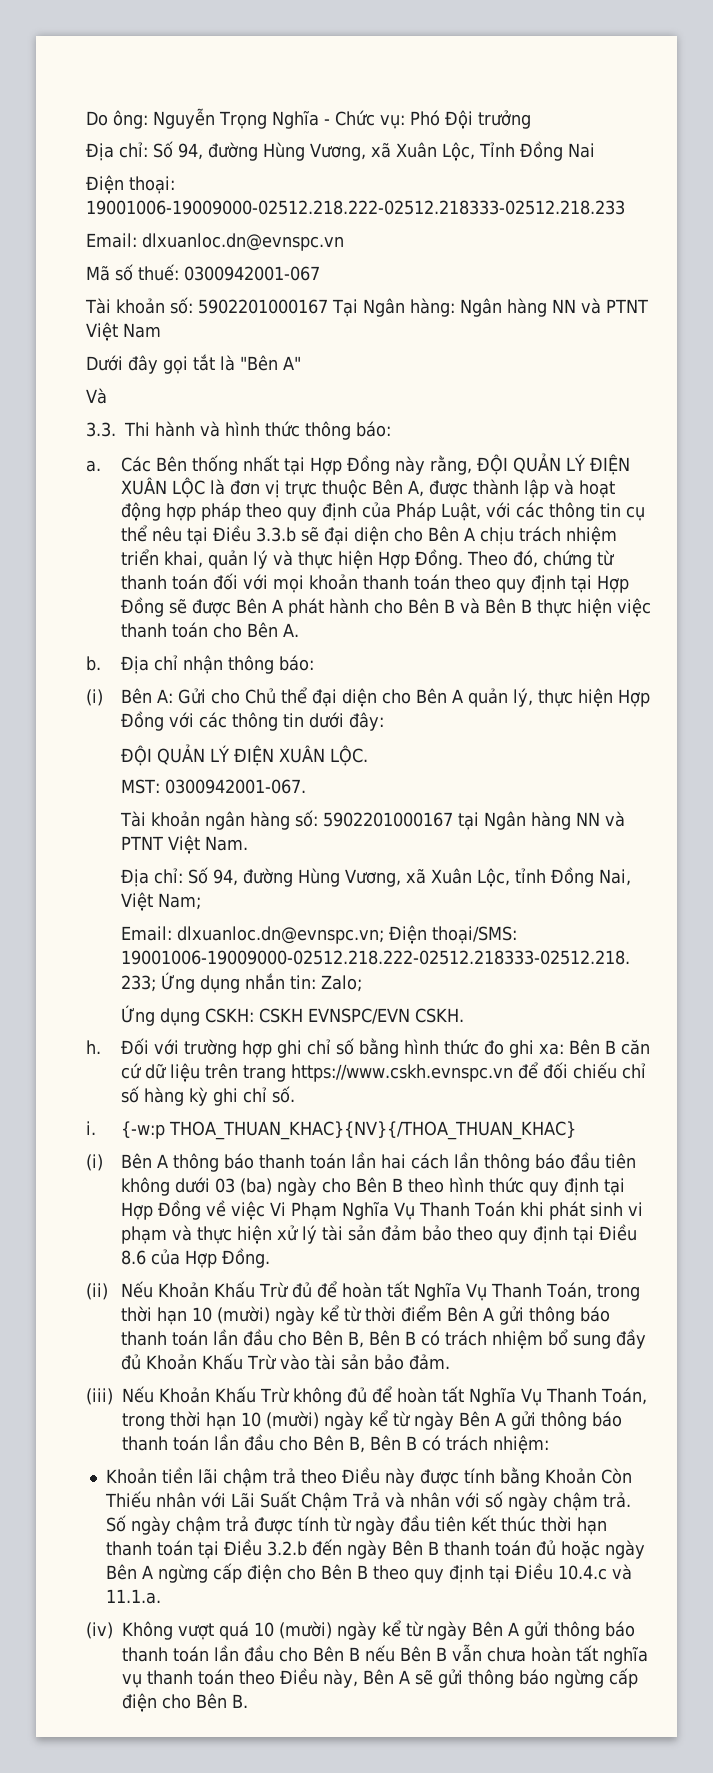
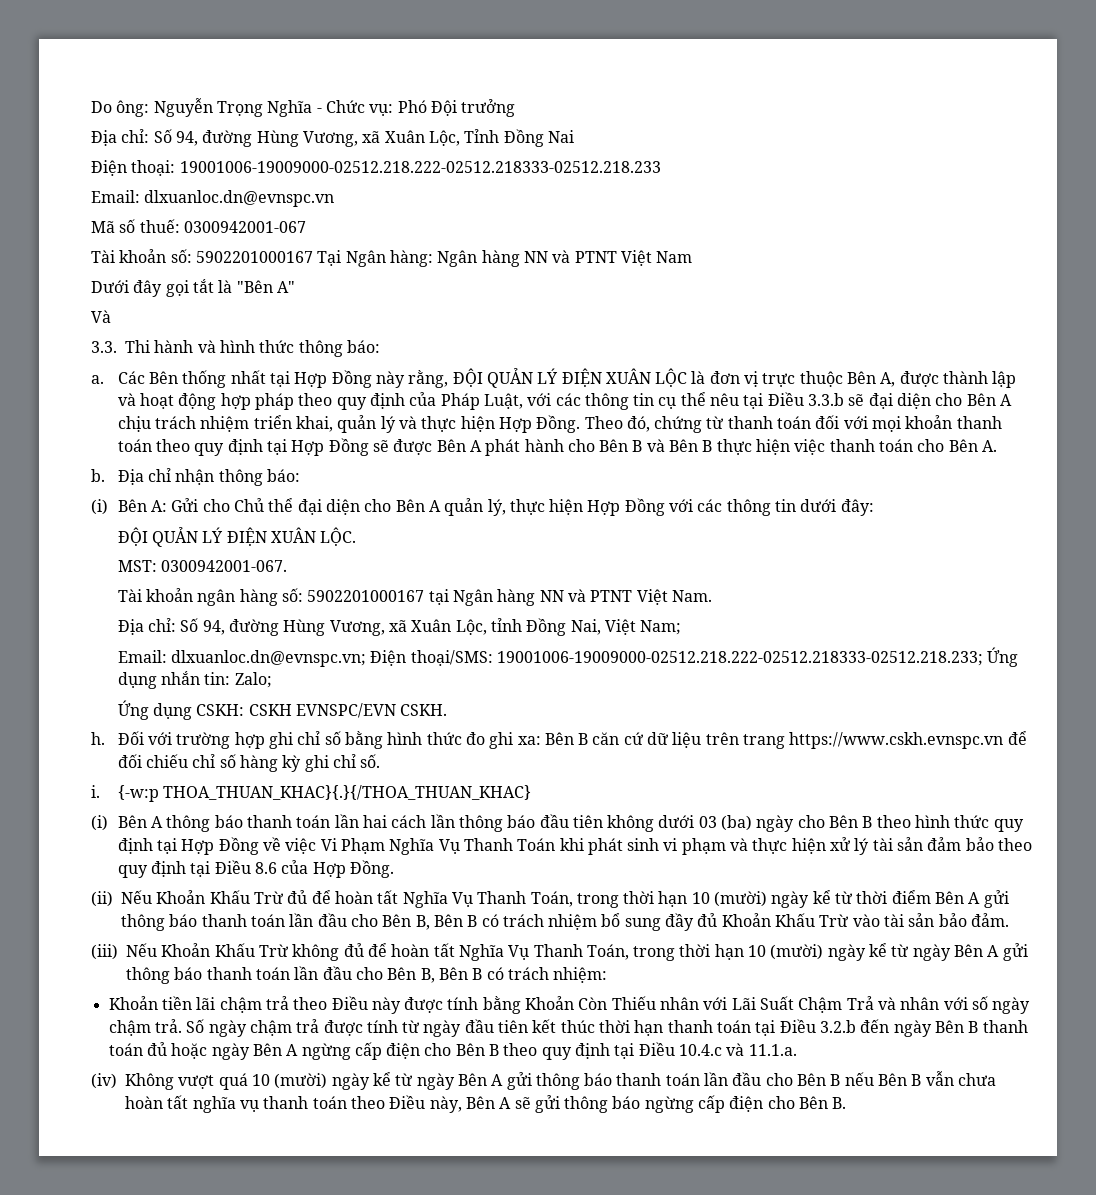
- {-w:p THOA_THUAN_KHAC}{NV}{/THOA_THUAN_KHAC}
+ {-w:p THOA_THUAN_KHAC}{.}{/THOA_THUAN_KHAC}

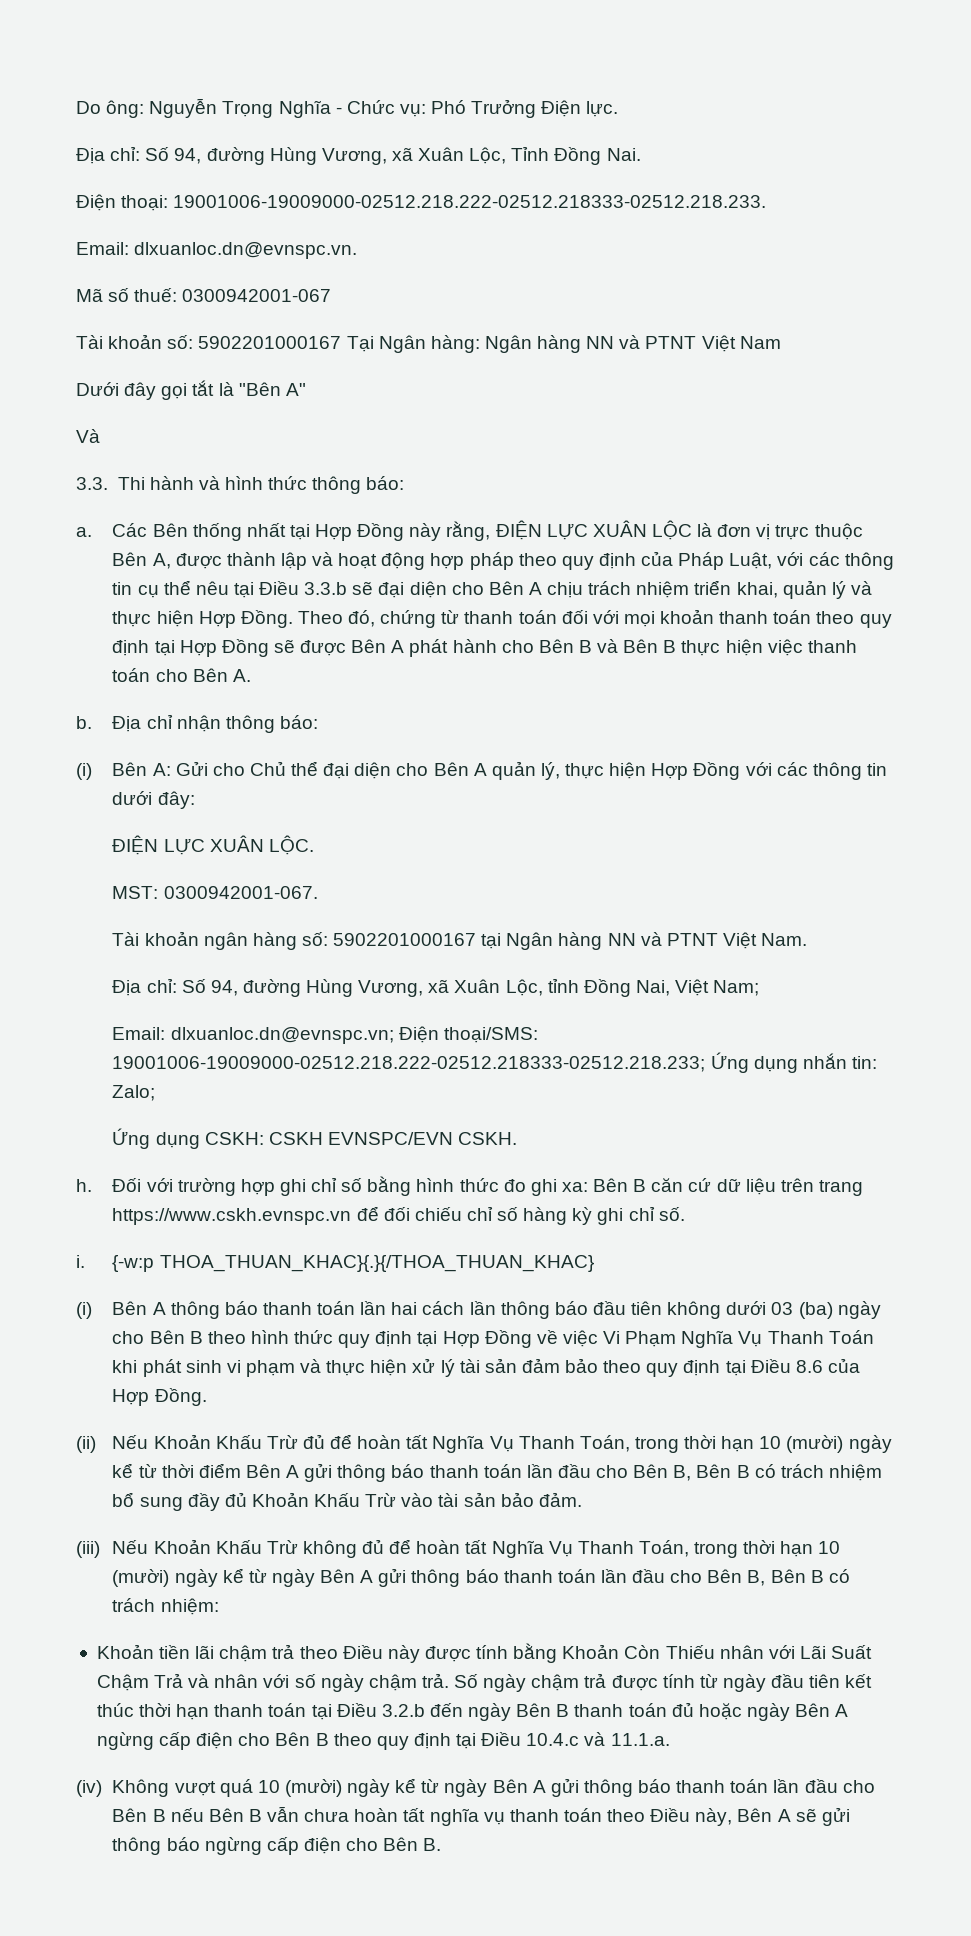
- Do ông: Nguyễn Trọng Nghĩa - Chức vụ: Phó Đội trưởng
+ Do ông: Nguyễn Trọng Nghĩa - Chức vụ: Phó Trưởng Điện lực.
- Địa chỉ: Số 94, đường Hùng Vương, xã Xuân Lộc, Tỉnh Đồng Nai
+ Địa chỉ: Số 94, đường Hùng Vương, xã Xuân Lộc, Tỉnh Đồng Nai.
- Điện thoại: 19001006-19009000-02512.218.222-02512.218333-02512.218.233
- Email: dlxuanloc.dn@evnspc.vn
+ Điện thoại: 19001006-19009000-02512.218.222-02512.218333-02512.218.233.
+ Email: dlxuanloc.dn@evnspc.vn.
- Các Bên thống nhất tại Hợp Đồng này rằng, ĐỘI QUẢN LÝ ĐIỆN XUÂN LỘC là đơn vị trực thuộc Bên A, được thành lập và hoạt động hợp pháp theo quy định của Pháp Luật, với các thông tin cụ thể nêu tại Điều 3.3.b sẽ đại diện cho Bên A chịu trách nhiệm triển khai, quản lý và thực hiện Hợp Đồng.
+ Các Bên thống nhất tại Hợp Đồng này rằng, ĐIỆN LỰC XUÂN LỘC là đơn vị trực thuộc Bên A, được thành lập và hoạt động hợp pháp theo quy định của Pháp Luật, với các thông tin cụ thể nêu tại Điều 3.3.b sẽ đại diện cho Bên A chịu trách nhiệm triển khai, quản lý và thực hiện Hợp Đồng.
- ĐỘI QUẢN LÝ ĐIỆN XUÂN LỘC.
+ ĐIỆN LỰC XUÂN LỘC.

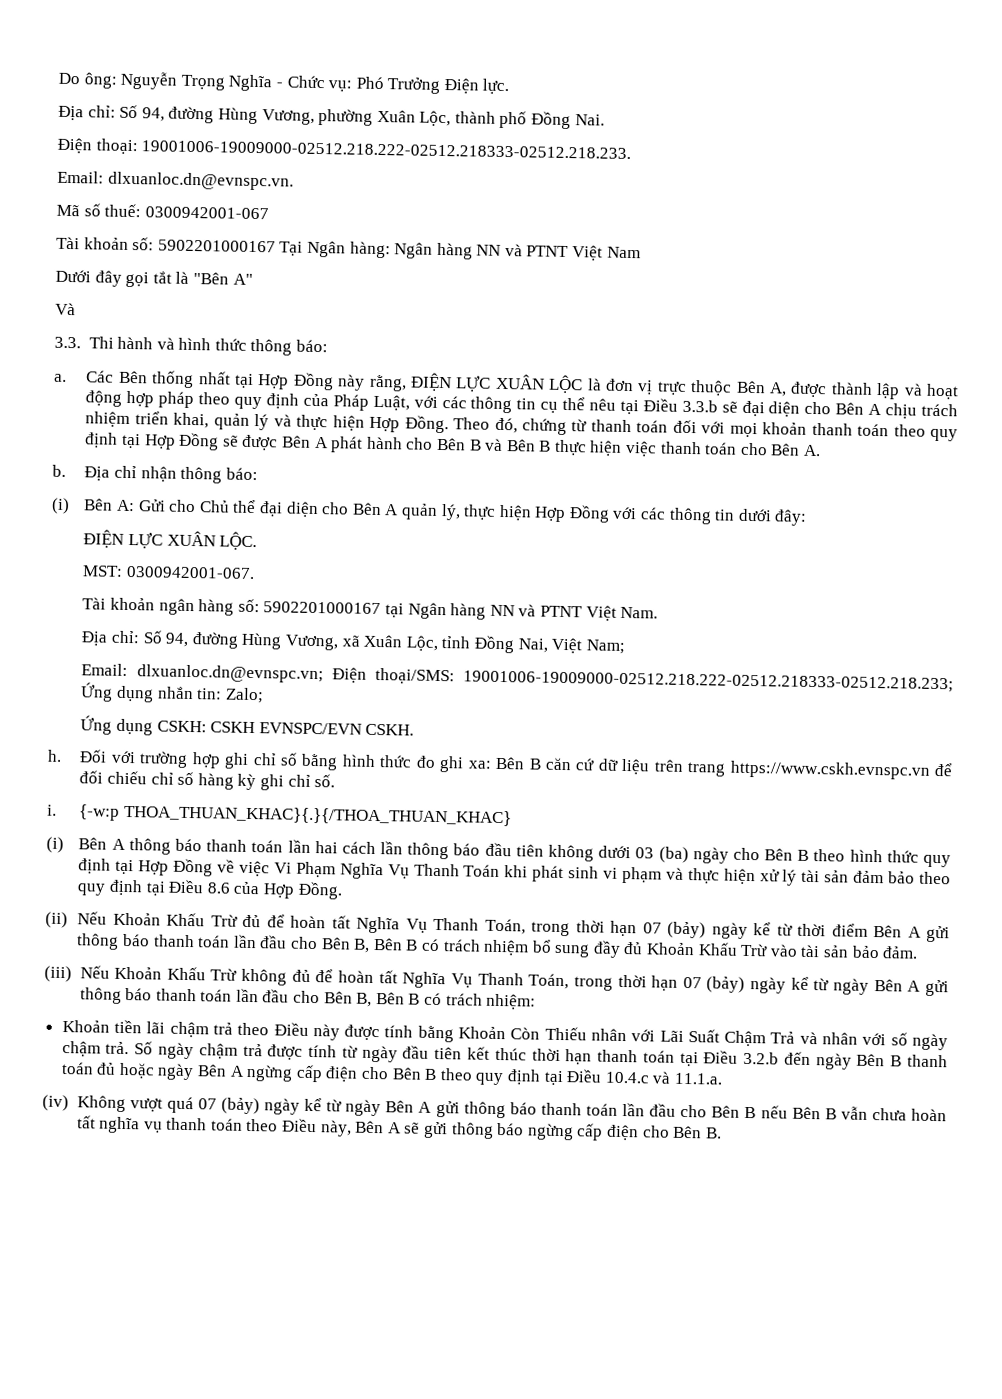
- Địa chỉ: Số 94, đường Hùng Vương, xã Xuân Lộc, Tỉnh Đồng Nai.
+ Địa chỉ: Số 94, đường Hùng Vương, phường Xuân Lộc, thành phố Đồng Nai.
- (ii) Nếu Khoản Khấu Trừ đủ để hoàn tất Nghĩa Vụ Thanh Toán, trong thời hạn 10 (mười) ngày kể từ thời điểm Bên A gửi thông báo thanh toán lần đầu cho Bên B, Bên B có trách nhiệm bổ sung đầy đủ Khoản Khấu Trừ vào tài sản bảo đảm.
+ (ii) Nếu Khoản Khấu Trừ đủ để hoàn tất Nghĩa Vụ Thanh Toán, trong thời hạn 07 (bảy) ngày kể từ thời điểm Bên A gửi thông báo thanh toán lần đầu cho Bên B, Bên B có trách nhiệm bổ sung đầy đủ Khoản Khấu Trừ vào tài sản bảo đảm.
- (iii) Nếu Khoản Khấu Trừ không đủ để hoàn tất Nghĩa Vụ Thanh Toán, trong thời hạn 10 (mười) ngày kể từ ngày Bên A gửi thông báo thanh toán lần đầu cho Bên B, Bên B có trách nhiệm:
+ (iii) Nếu Khoản Khấu Trừ không đủ để hoàn tất Nghĩa Vụ Thanh Toán, trong thời hạn 07 (bảy) ngày kể từ ngày Bên A gửi thông báo thanh toán lần đầu cho Bên B, Bên B có trách nhiệm:
- (iv) Không vượt quá 10 (mười) ngày kể từ ngày Bên A gửi thông báo thanh toán lần đầu cho Bên B nếu Bên B vẫn chưa hoàn tất nghĩa vụ thanh toán theo Điều này, Bên A sẽ gửi thông báo ngừng cấp điện cho Bên B.
+ (iv) Không vượt quá 07 (bảy) ngày kể từ ngày Bên A gửi thông báo thanh toán lần đầu cho Bên B nếu Bên B vẫn chưa hoàn tất nghĩa vụ thanh toán theo Điều này, Bên A sẽ gửi thông báo ngừng cấp điện cho Bên B.

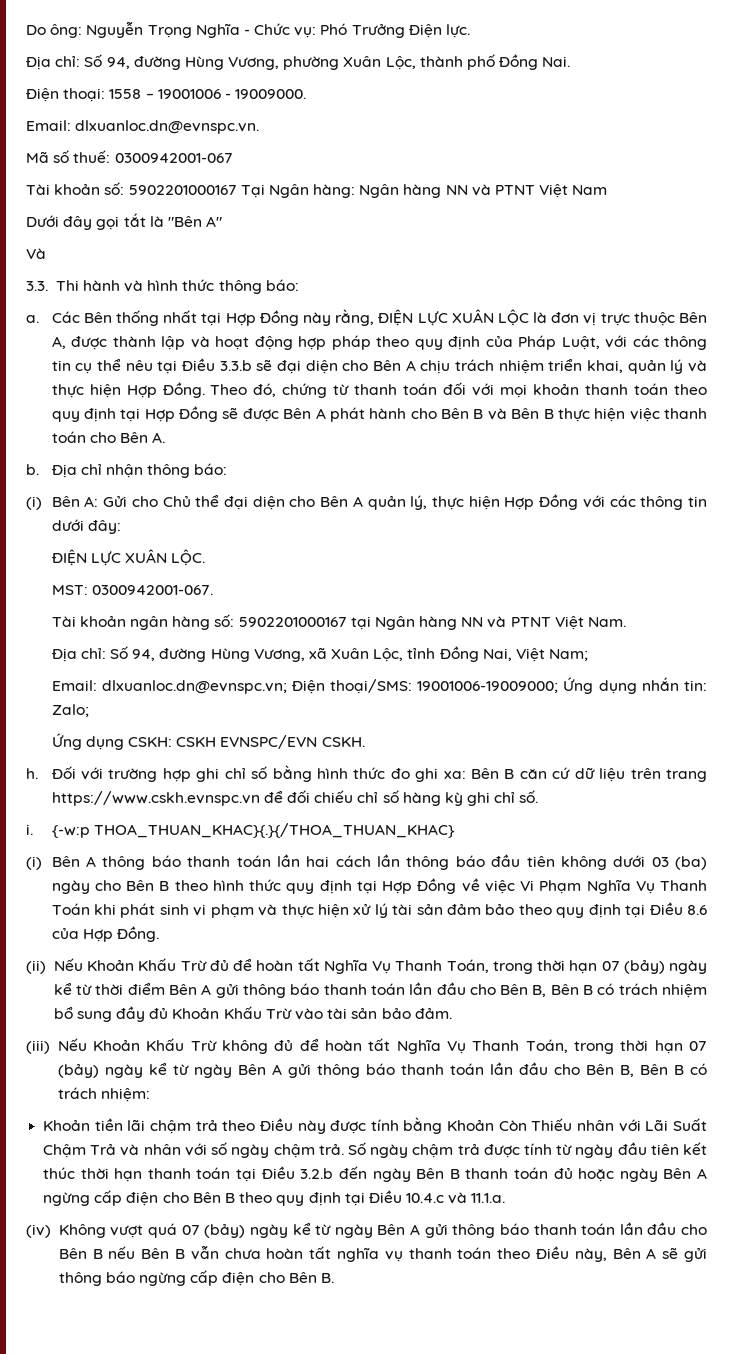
- Điện thoại: 19001006-19009000-02512.218.222-02512.218333-02512.218.233.
+ Điện thoại: 1558 – 19001006 - 19009000.
- Email: dlxuanloc.dn@evnspc.vn; Điện thoại/SMS: 19001006-19009000-02512.218.222-02512.218333-02512.218.233; Ứng dụng nhắn tin: Zalo;
+ Email: dlxuanloc.dn@evnspc.vn; Điện thoại/SMS: 19001006-19009000; Ứng dụng nhắn tin: Zalo;

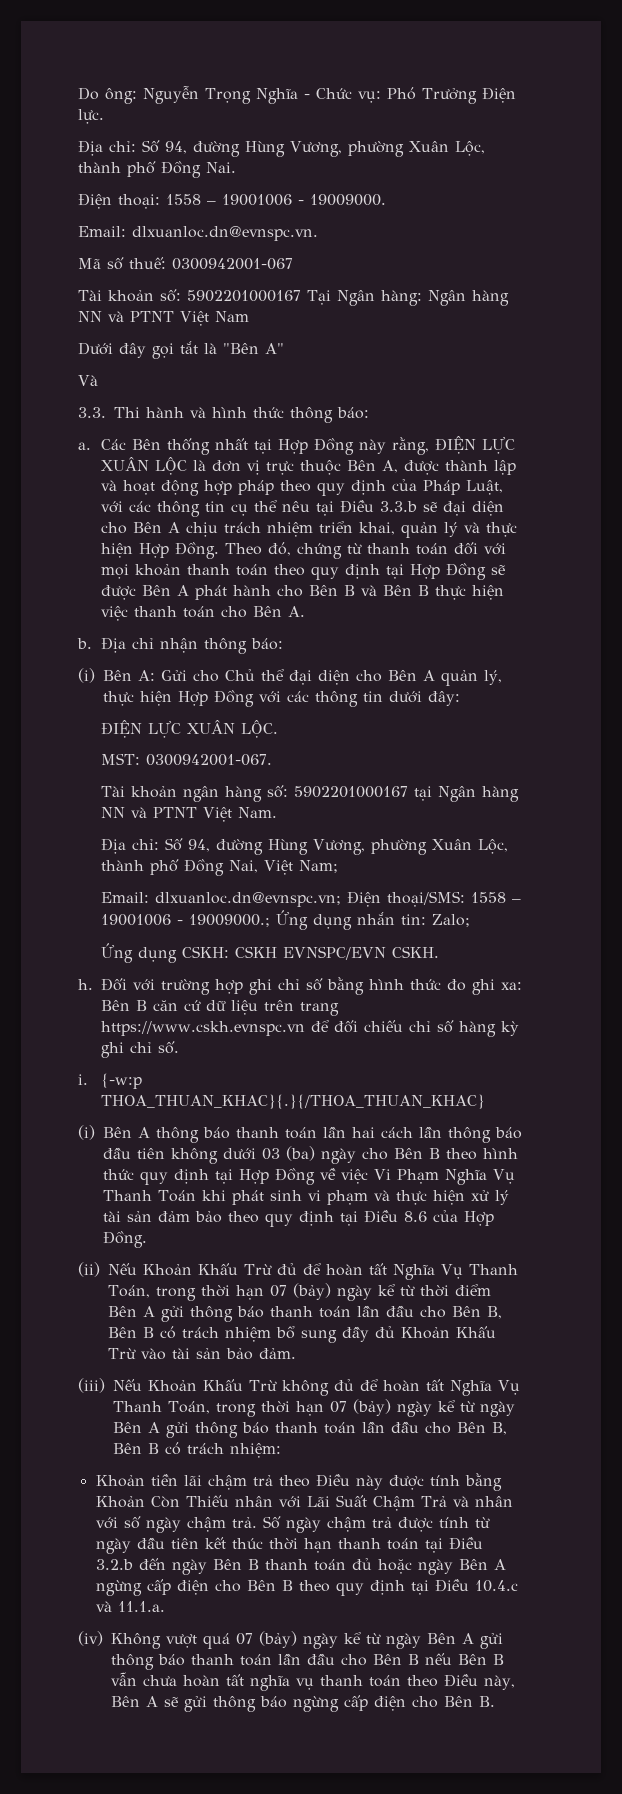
- Địa chỉ: Số 94, đường Hùng Vương, xã Xuân Lộc, tỉnh Đồng Nai, Việt Nam;
+ Địa chỉ: Số 94, đường Hùng Vương, phường Xuân Lộc, thành phố Đồng Nai, Việt Nam;
- Email: dlxuanloc.dn@evnspc.vn; Điện thoại/SMS: 19001006-19009000; Ứng dụng nhắn tin: Zalo;
+ Email: dlxuanloc.dn@evnspc.vn; Điện thoại/SMS: 1558 – 19001006 - 19009000.; Ứng dụng nhắn tin: Zalo;

